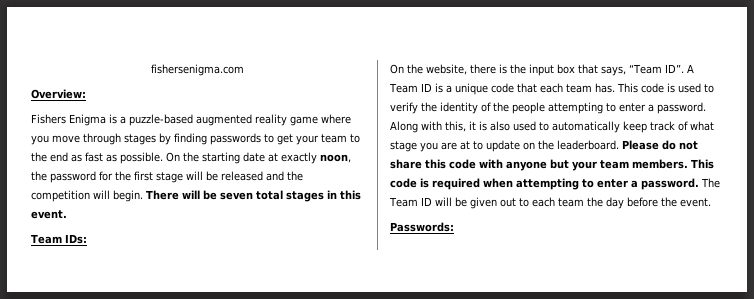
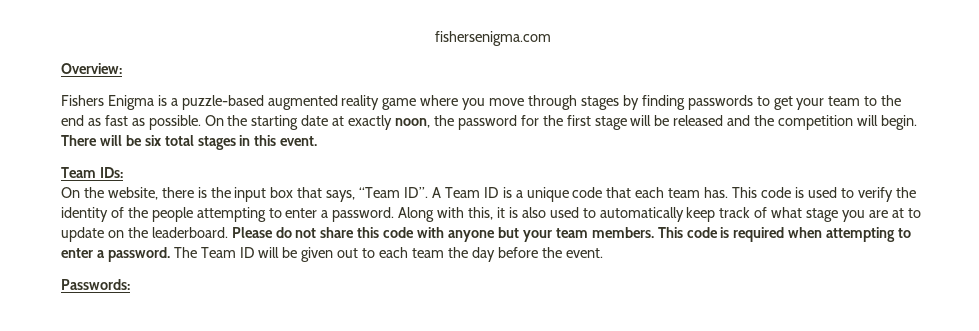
- There will be seven total stages in this event.
+ There will be six total stages in this event.

